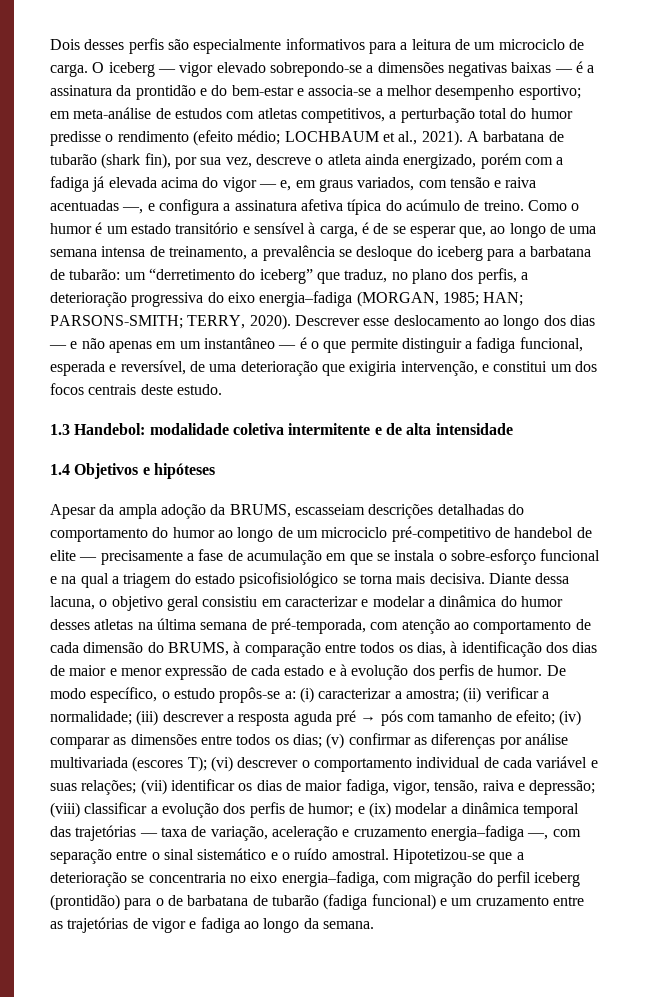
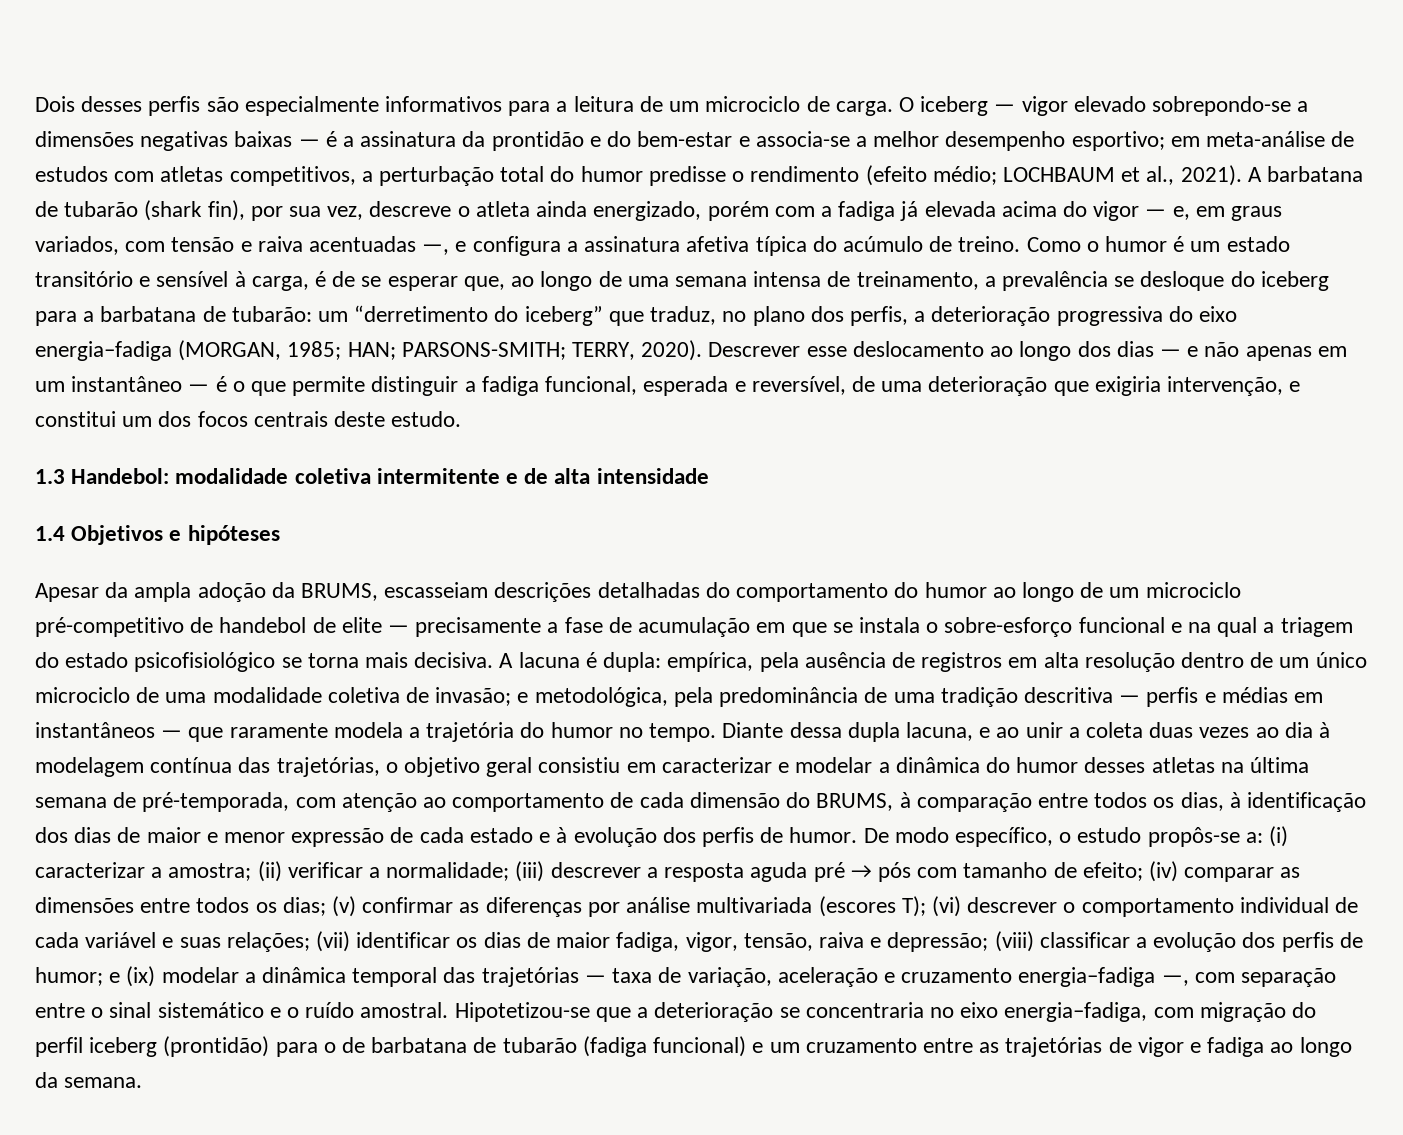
- Diante dessa lacuna, o objetivo geral consistiu em caracterizar e modelar a dinâmica do humor desses atletas na última semana de pré-temporada, com atenção ao comportamento de cada dimensão do BRUMS, à comparação entre todos os dias, à identificação dos dias de maior e menor expressão de cada estado e à evolução dos perfis de humor.
+ A lacuna é dupla: empírica, pela ausência de registros em alta resolução dentro de um único microciclo de uma modalidade coletiva de invasão; e metodológica, pela predominância de uma tradição descritiva — perfis e médias em instantâneos — que raramente modela a trajetória do humor no tempo. Diante dessa dupla lacuna, e ao unir a coleta duas vezes ao dia à modelagem contínua das trajetórias, o objetivo geral consistiu em caracterizar e modelar a dinâmica do humor desses atletas na última semana de pré-temporada, com atenção ao comportamento de cada dimensão do BRUMS, à comparação entre todos os dias, à identificação dos dias de maior e menor expressão de cada estado e à evolução dos perfis de humor.

